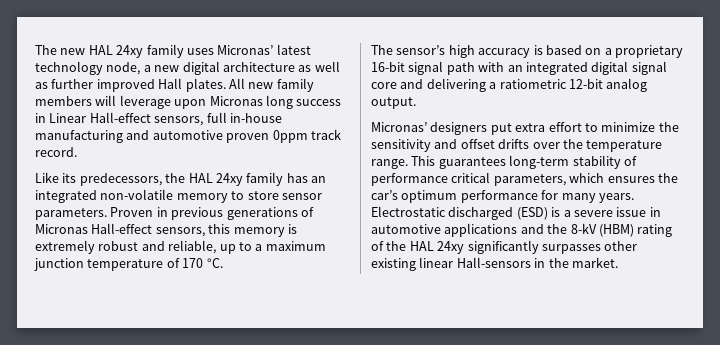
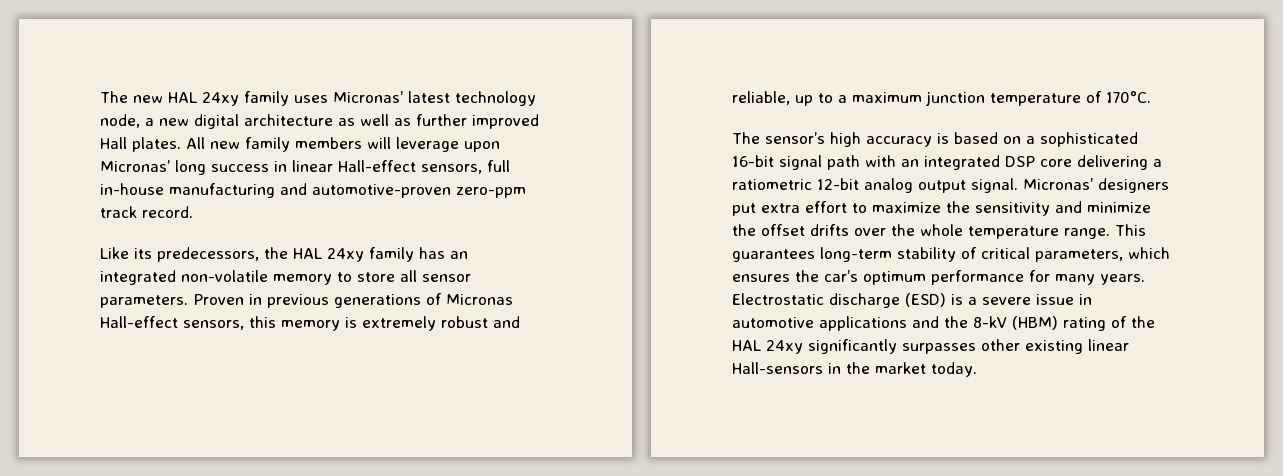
- All new family members will leverage upon Micronas long success in Linear Hall-effect sensors, full in-house manufacturing and automotive proven 0ppm track record.
+ All new family members will leverage upon Micronas’ long success in linear Hall-effect sensors, full in-house manufacturing and automotive-proven zero-ppm track record.
- Like its predecessors, the HAL 24xy family has an integrated non-volatile memory to store sensor parameters.
+ Like its predecessors, the HAL 24xy family has an integrated non-volatile memory to store all sensor parameters.
- Proven in previous generations of Micronas Hall-effect sensors, this memory is extremely robust and reliable, up to a maximum junction temperature of 170 °C.
+ Proven in previous generations of Micronas Hall-effect sensors, this memory is extremely robust and reliable, up to a maximum junction temperature of 170°C.
- The sensor’s high accuracy is based on a proprietary 16-bit signal path with an integrated digital signal core and delivering a ratiometric 12-bit analog output.
- Micronas’ designers put extra effort to minimize the sensitivity and offset drifts over the temperature range.
+ The sensor’s high accuracy is based on a sophisticated 16-bit signal path with an integrated DSP core delivering a ratiometric 12-bit analog output signal. Micronas’ designers put extra effort to maximize the sensitivity and minimize the offset drifts over the whole temperature range.
- This guarantees long-term stability of performance critical parameters, which ensures the car’s optimum performance for many years.
+ This guarantees long-term stability of critical parameters, which ensures the car’s optimum performance for many years.
- Electrostatic discharged (ESD) is a severe issue in automotive applications and the 8-kV (HBM) rating of the HAL 24xy significantly surpasses other existing linear Hall-sensors in the market.
+ Electrostatic discharge (ESD) is a severe issue in automotive applications and the 8-kV (HBM) rating of the HAL 24xy significantly surpasses other existing linear Hall-sensors in the market today.

